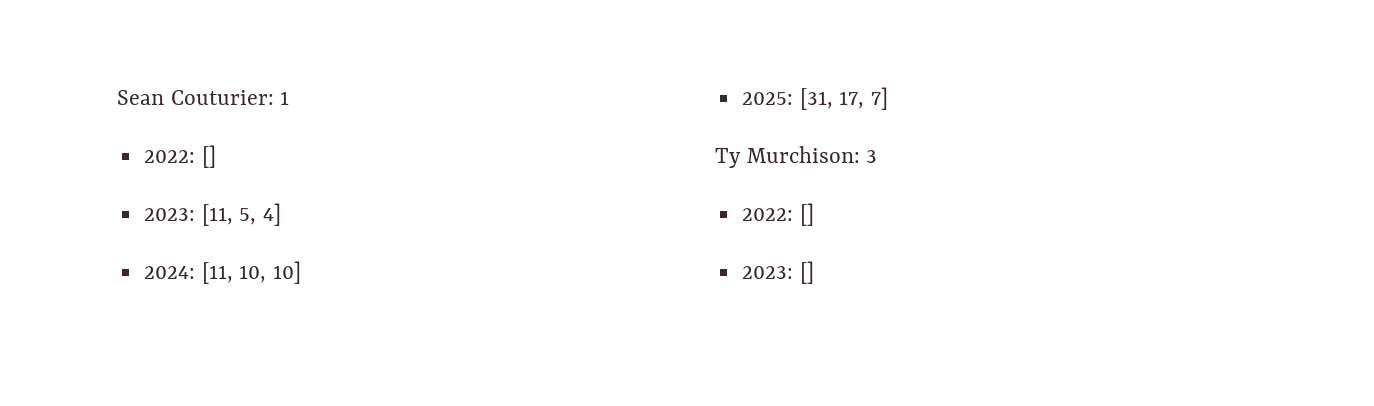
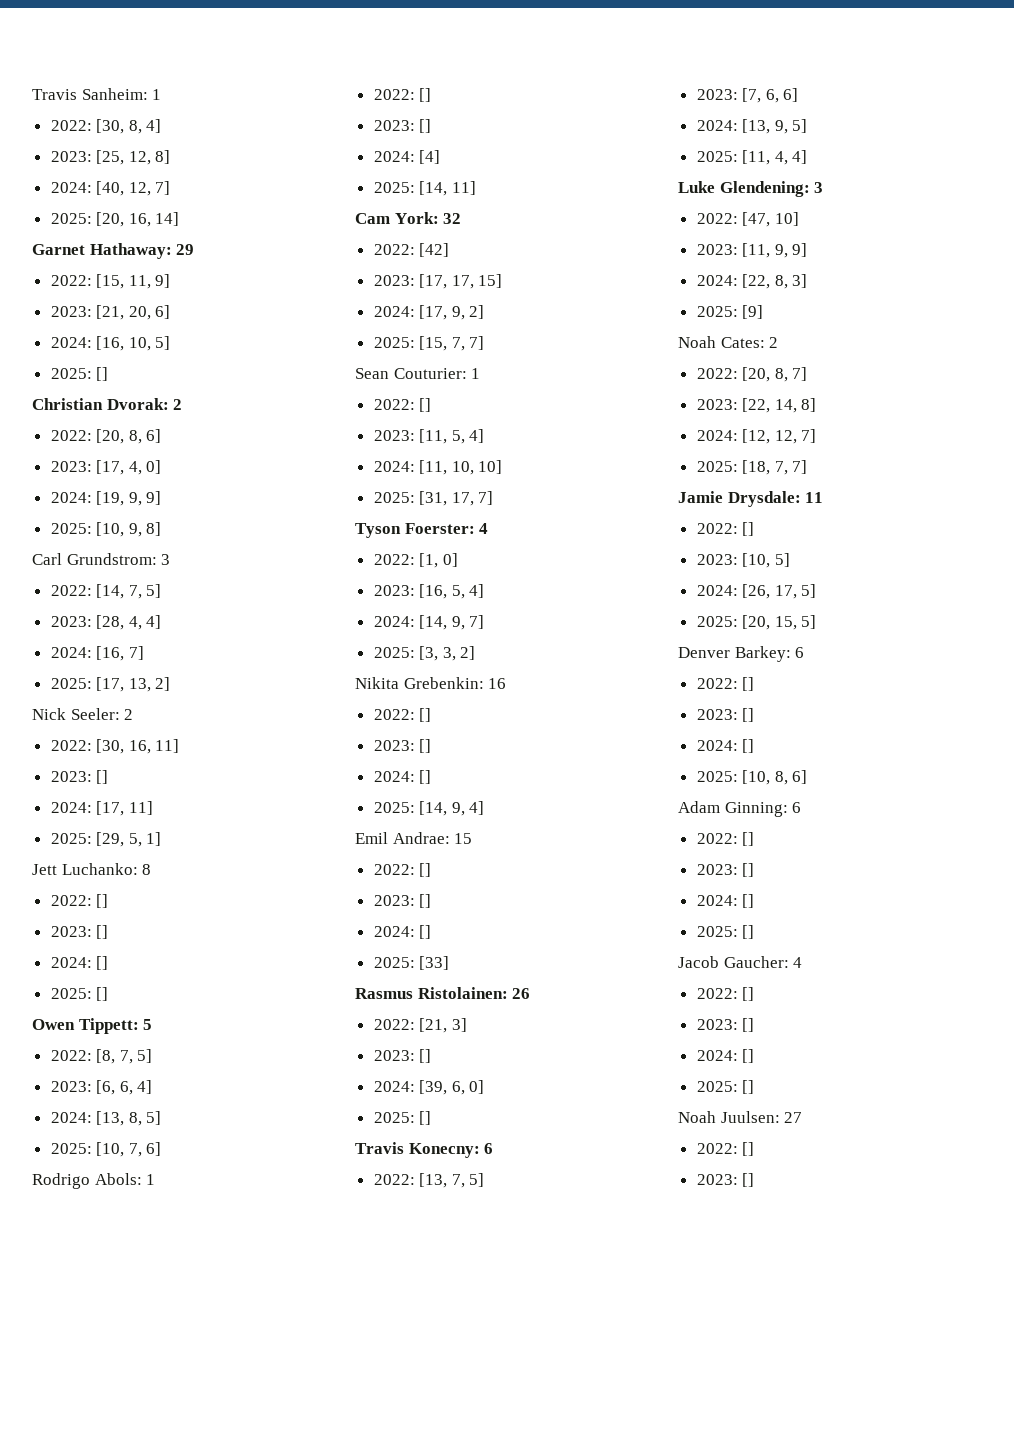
+ Travis Sanheim: 1
+ 2022: [30, 8, 4]
+ 2023: [25, 12, 8]
+ 2024: [40, 12, 7]
+ 2025: [20, 16, 14]
+ Garnet Hathaway: 29
+ 2022: [15, 11, 9]
+ 2023: [21, 20, 6]
+ 2024: [16, 10, 5]
+ 2025: []
+ Christian Dvorak: 2
+ 2022: [20, 8, 6]
+ 2023: [17, 4, 0]
+ 2024: [19, 9, 9]
+ 2025: [10, 9, 8]
+ Carl Grundstrom: 3
+ 2022: [14, 7, 5]
+ 2023: [28, 4, 4]
+ 2024: [16, 7]
+ 2025: [17, 13, 2]
+ Nick Seeler: 2
+ 2022: [30, 16, 11]
+ 2023: []
+ 2024: [17, 11]
+ 2025: [29, 5, 1]
+ Jett Luchanko: 8
+ 2022: []
+ 2023: []
+ 2024: []
+ 2025: []
+ Owen Tippett: 5
+ 2022: [8, 7, 5]
+ 2023: [6, 6, 4]
+ 2024: [13, 8, 5]
+ 2025: [10, 7, 6]
+ Rodrigo Abols: 1
+ 2022: []
+ 2023: []
+ 2024: [4]
+ 2025: [14, 11]
+ Cam York: 32
+ 2022: [42]
+ 2023: [17, 17, 15]
+ 2024: [17, 9, 2]
+ 2025: [15, 7, 7]
- Ty Murchison: 3
+ Tyson Foerster: 4
+ 2022: [1, 0]
+ 2023: [16, 5, 4]
+ 2024: [14, 9, 7]
+ 2025: [3, 3, 2]
+ Nikita Grebenkin: 16
+ 2022: []
+ 2023: []
+ 2024: []
+ 2025: [14, 9, 4]
+ Emil Andrae: 15
+ 2022: []
+ 2023: []
+ 2024: []
+ 2025: [33]
+ Rasmus Ristolainen: 26
+ 2022: [21, 3]
+ 2023: []
+ 2024: [39, 6, 0]
+ 2025: []
+ Travis Konecny: 6
+ 2022: [13, 7, 5]
+ 2023: [7, 6, 6]
+ 2024: [13, 9, 5]
+ 2025: [11, 4, 4]
+ Luke Glendening: 3
+ 2022: [47, 10]
+ 2023: [11, 9, 9]
+ 2024: [22, 8, 3]
+ 2025: [9]
+ Noah Cates: 2
+ 2022: [20, 8, 7]
+ 2023: [22, 14, 8]
+ 2024: [12, 12, 7]
+ 2025: [18, 7, 7]
+ Jamie Drysdale: 11
+ 2022: []
+ 2023: [10, 5]
+ 2024: [26, 17, 5]
+ 2025: [20, 15, 5]
+ Denver Barkey: 6
+ 2022: []
+ 2023: []
+ 2024: []
+ 2025: [10, 8, 6]
+ Adam Ginning: 6
+ 2022: []
+ 2023: []
+ 2024: []
+ 2025: []
+ Jacob Gaucher: 4
+ 2022: []
+ 2023: []
+ 2024: []
+ 2025: []
+ Noah Juulsen: 27

